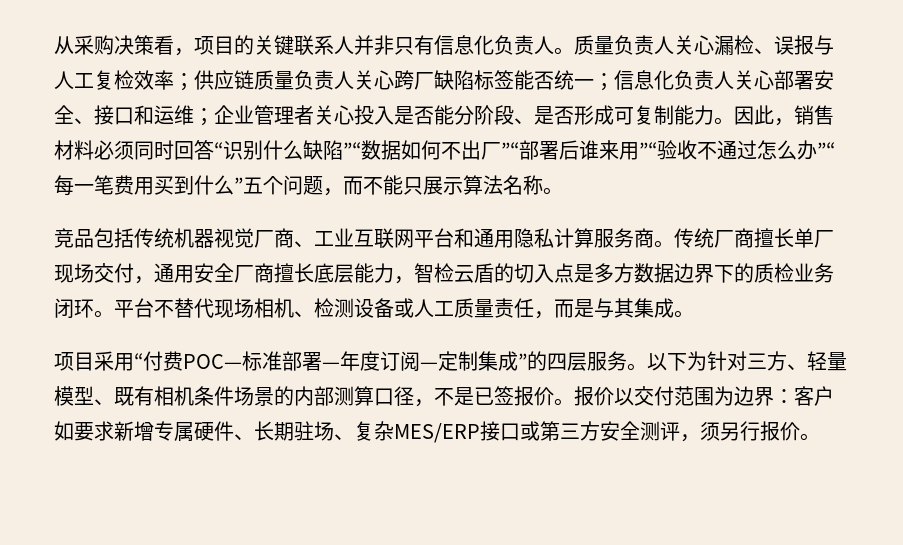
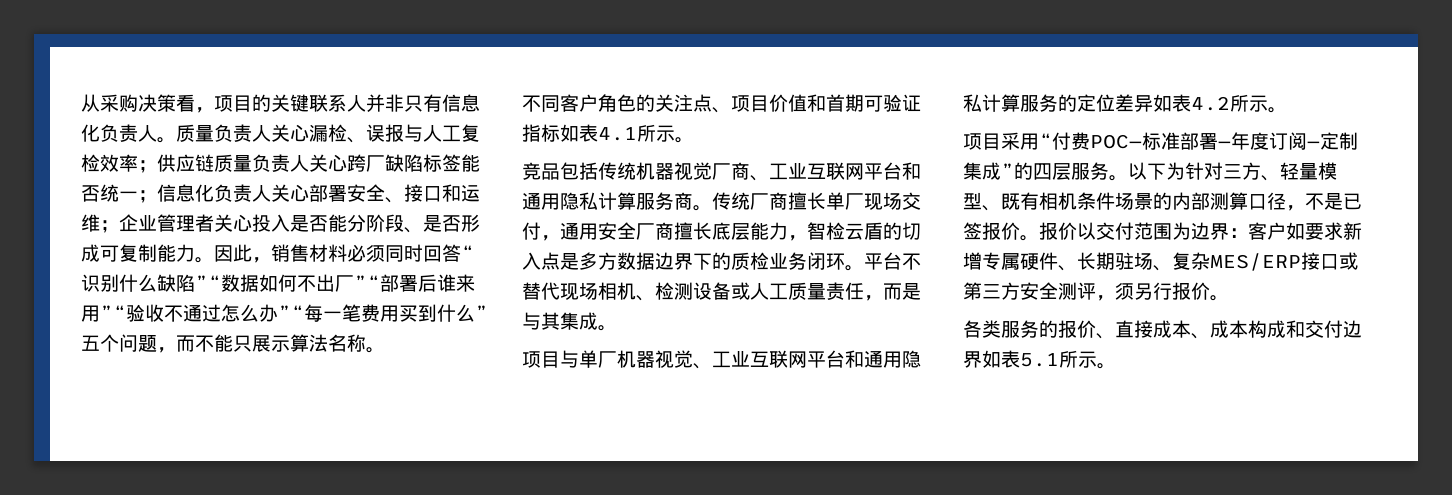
+ 不同客户角色的关注点、项目价值和首期可验证指标如表4.1所示。
+ 项目与单厂机器视觉、工业互联网平台和通用隐私计算服务的定位差异如表4.2所示。
+ 各类服务的报价、直接成本、成本构成和交付边界如表5.1所示。

